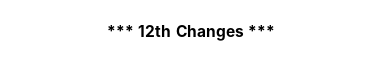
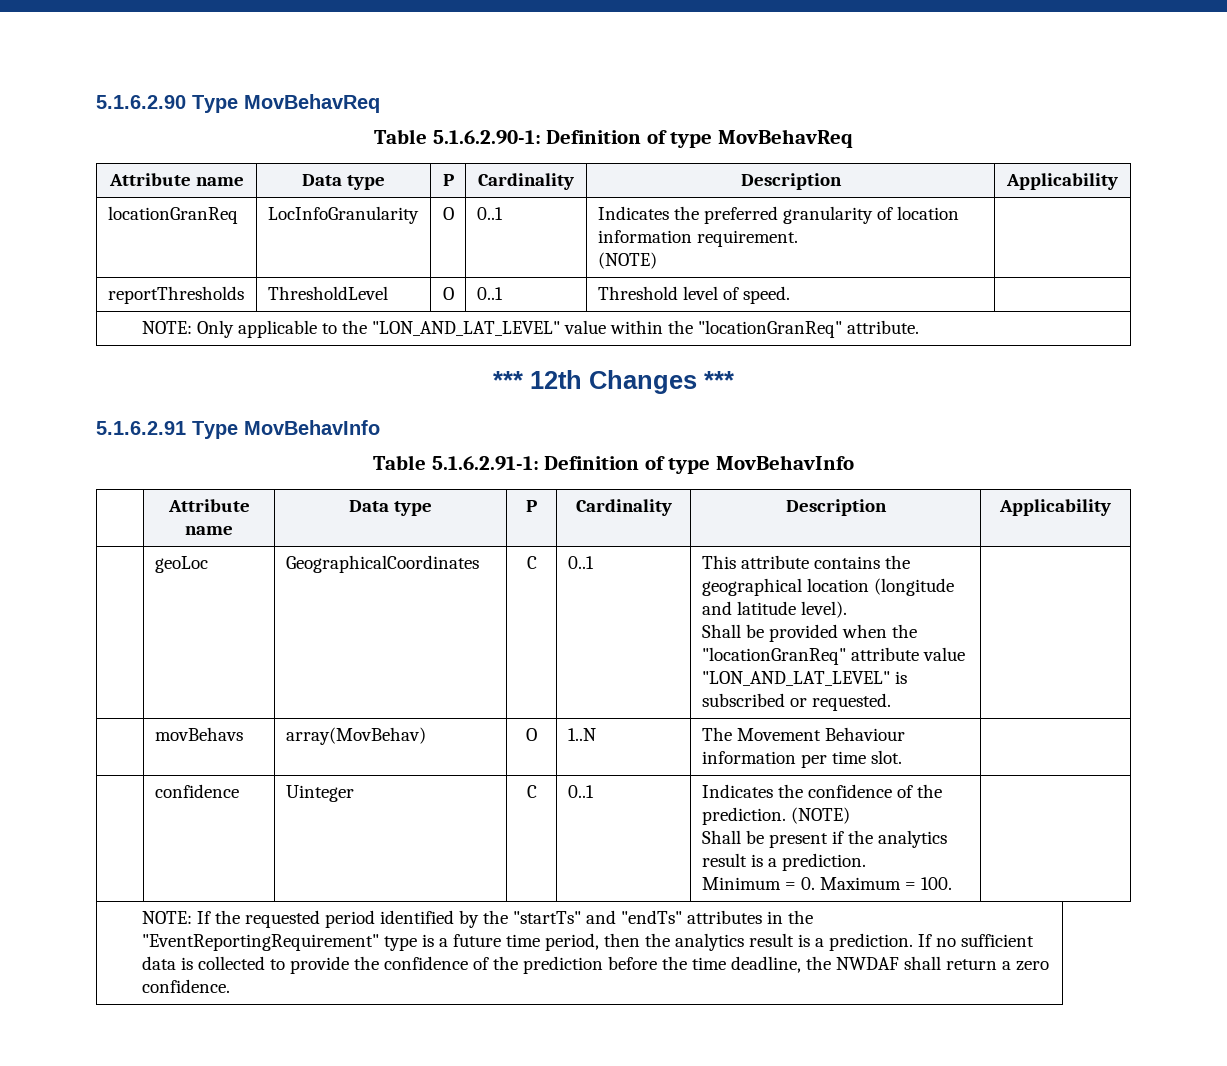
+ 5.1.6.2.90 Type MovBehavReq
+ Table 5.1.6.2.90-1: Definition of type MovBehavReq
+ Attribute name | Data type | P | Cardinality | Description | Applicability
+ locationGranReq | LocInfoGranularity | O | 0..1 | Indicates the preferred granularity of location information requirement.
+ (NOTE) |
+ reportThresholds | ThresholdLevel | O | 0..1 | Threshold level of speed. |
+ NOTE: Only applicable to the "LON_AND_LAT_LEVEL" value within the "locationGranReq" attribute.
  *** 12th Changes ***
+ 5.1.6.2.91 Type MovBehavInfo
+ Table 5.1.6.2.91-1: Definition of type MovBehavInfo
+ | Attribute name | Data type | P | Cardinality | Description | Applicability
+ | geoLoc | GeographicalCoordinates | C | 0..1 | This attribute contains the geographical location (longitude and latitude level).
+ Shall be provided when the "locationGranReq" attribute value "LON_AND_LAT_LEVEL" is subscribed or requested. |
+ | movBehavs | array(MovBehav) | O | 1..N | The Movement Behaviour information per time slot. |
+ | confidence | Uinteger | C | 0..1 | Indicates the confidence of the prediction. (NOTE)
+ Shall be present if the analytics result is a prediction.
+ Minimum = 0. Maximum = 100. |
+ NOTE: If the requested period identified by the "startTs" and "endTs" attributes in the "EventReportingRequirement" type is a future time period, then the analytics result is a prediction. If no sufficient data is collected to provide the confidence of the prediction before the time deadline, the NWDAF shall return a zero confidence.

